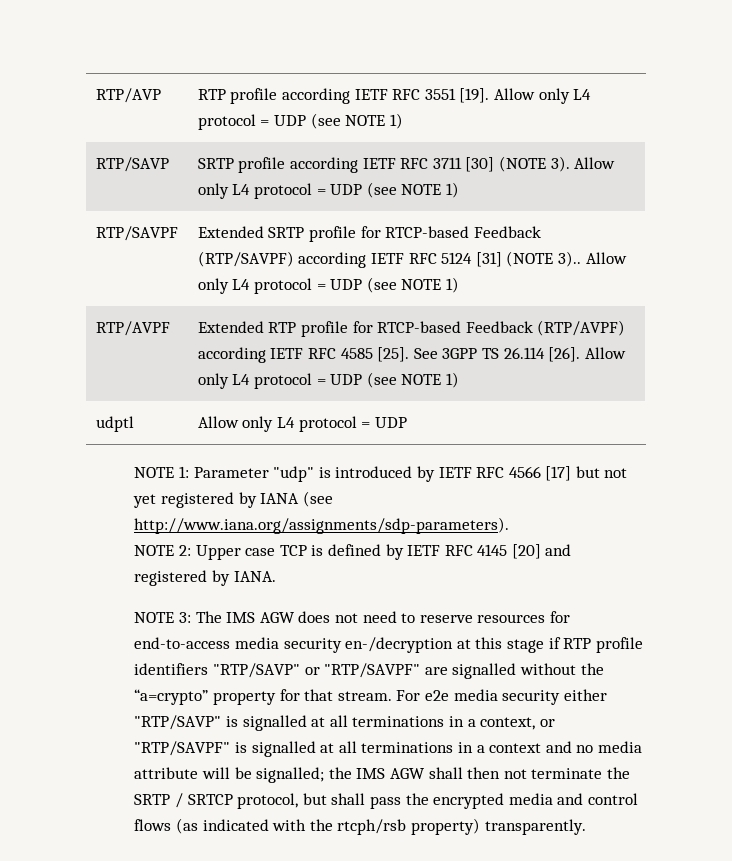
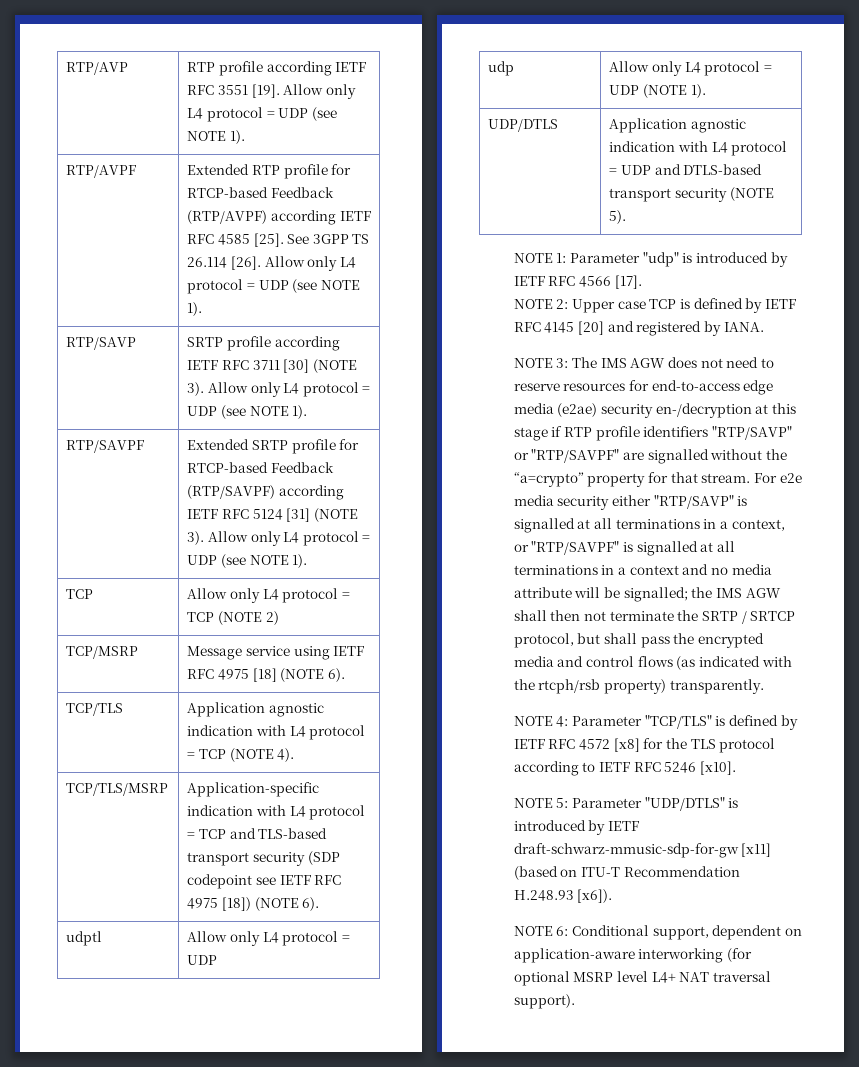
- RTP/AVP | RTP profile according IETF RFC 3551 [19]. Allow only L4 protocol = UDP (see NOTE 1)
- RTP/SAVP | SRTP profile according IETF RFC 3711 [30] (NOTE 3). Allow only L4 protocol = UDP (see NOTE 1)
- RTP/SAVPF | Extended SRTP profile for RTCP-based Feedback (RTP/SAVPF) according IETF RFC 5124 [31] (NOTE 3).. Allow only L4 protocol = UDP (see NOTE 1)
+ RTP/AVP | RTP profile according IETF RFC 3551 [19]. Allow only L4 protocol = UDP (see NOTE 1).
- RTP/AVPF | Extended RTP profile for RTCP-based Feedback (RTP/AVPF) according IETF RFC 4585 [25]. See 3GPP TS 26.114 [26]. Allow only L4 protocol = UDP (see NOTE 1)
+ RTP/AVPF | Extended RTP profile for RTCP-based Feedback (RTP/AVPF) according IETF RFC 4585 [25]. See 3GPP TS 26.114 [26]. Allow only L4 protocol = UDP (see NOTE 1).
+ RTP/SAVP | SRTP profile according IETF RFC 3711 [30] (NOTE 3). Allow only L4 protocol = UDP (see NOTE 1).
+ RTP/SAVPF | Extended SRTP profile for RTCP-based Feedback (RTP/SAVPF) according IETF RFC 5124 [31] (NOTE 3). Allow only L4 protocol = UDP (see NOTE 1).
+ TCP | Allow only L4 protocol = TCP (NOTE 2)
+ TCP/MSRP | Message service using IETF RFC 4975 [18] (NOTE 6).
+ TCP/TLS | Application agnostic indication with L4 protocol = TCP (NOTE 4).
+ TCP/TLS/MSRP | Application-specific indication with L4 protocol = TCP and TLS-based transport security (SDP codepoint see IETF RFC 4975 [18]) (NOTE 6).
+ udp | Allow only L4 protocol = UDP (NOTE 1).
+ UDP/DTLS | Application agnostic indication with L4 protocol = UDP and DTLS-based transport security (NOTE 5).
- NOTE 1: Parameter "udp" is introduced by IETF RFC 4566 [17] but not yet registered by IANA (see http://www.iana.org/assignments/sdp-parameters).
+ NOTE 1: Parameter "udp" is introduced by IETF RFC 4566 [17].
- NOTE 3: The IMS AGW does not need to reserve resources for end-to-access media security en-/decryption at this stage if RTP profile identifiers "RTP/SAVP" or "RTP/SAVPF" are signalled without the “a=crypto” property for that stream.
+ NOTE 3: The IMS AGW does not need to reserve resources for end-to-access edge media (e2ae) security en-/decryption at this stage if RTP profile identifiers "RTP/SAVP" or "RTP/SAVPF" are signalled without the “a=crypto” property for that stream.
+ NOTE 4: Parameter "TCP/TLS" is defined by IETF RFC 4572 [x8] for the TLS protocol according to IETF RFC 5246 [x10].
+ NOTE 5: Parameter "UDP/DTLS" is introduced by IETF draft-schwarz-mmusic-sdp-for-gw [x11] (based on ITU-T Recommendation H.248.93 [x6]).
+ NOTE 6: Conditional support, dependent on application-aware interworking (for optional MSRP level L4+ NAT traversal support).

